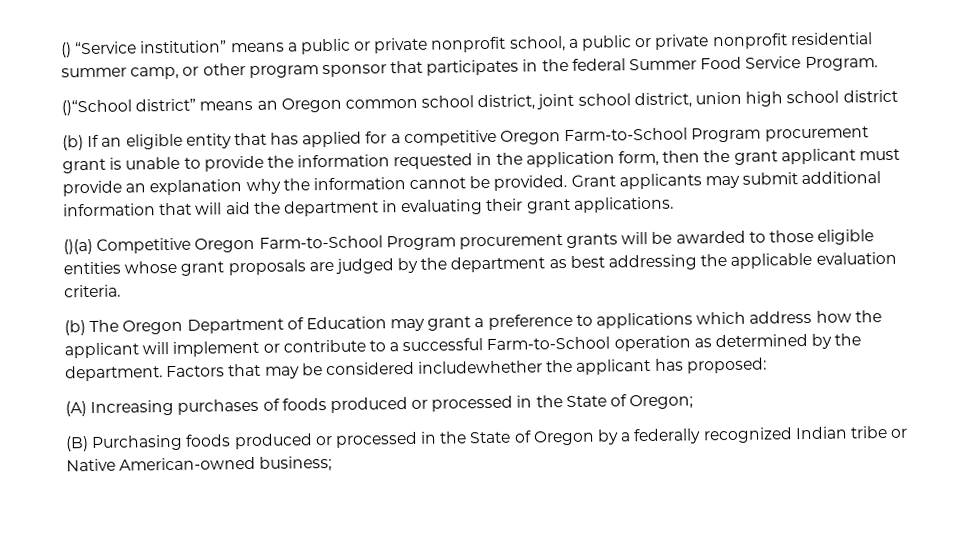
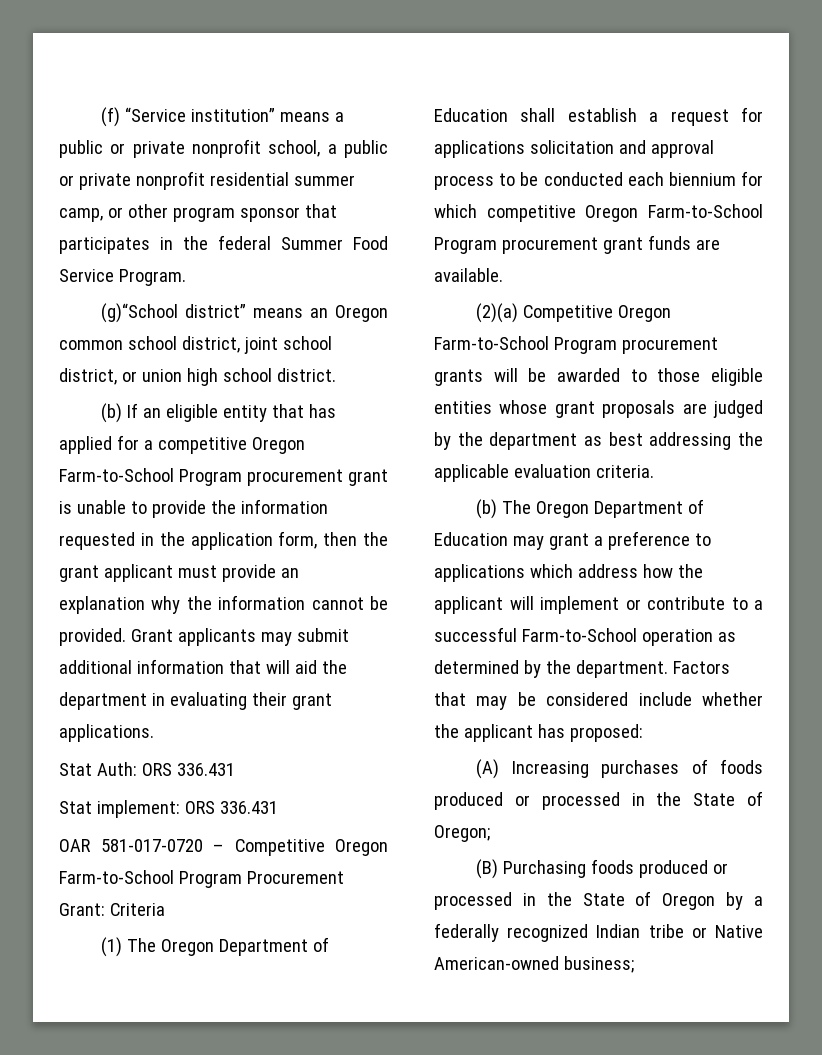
- () “Service institution” means a public or private nonprofit school, a public or private nonprofit residential summer camp, or other program sponsor that participates in the federal Summer Food Service Program.
+ (f) “Service institution” means a public or private nonprofit school, a public or private nonprofit residential summer camp, or other program sponsor that participates in the federal Summer Food Service Program.
- ()“School district” means an Oregon common school district, joint school district, union high school district
+ (g)“School district” means an Oregon common school district, joint school district, or union high school district.
- ()(a) Competitive Oregon Farm-to-School Program procurement grants will be awarded to those eligible entities whose grant proposals are judged by the department as best addressing the applicable evaluation criteria.
+ Stat Auth: ORS 336.431
+ Stat implement: ORS 336.431
+ OAR 581-017-0720 – Competitive Oregon Farm-to-School Program Procurement Grant: Criteria
+ (1) The Oregon Department of Education shall establish a request for applications solicitation and approval process to be conducted each biennium for which competitive Oregon Farm-to-School Program procurement grant funds are available.
+ (2)(a) Competitive Oregon Farm-to-School Program procurement grants will be awarded to those eligible entities whose grant proposals are judged by the department as best addressing the applicable evaluation criteria.
- Factors that may be considered includewhether the applicant has proposed:
+ Factors that may be considered include whether the applicant has proposed:

